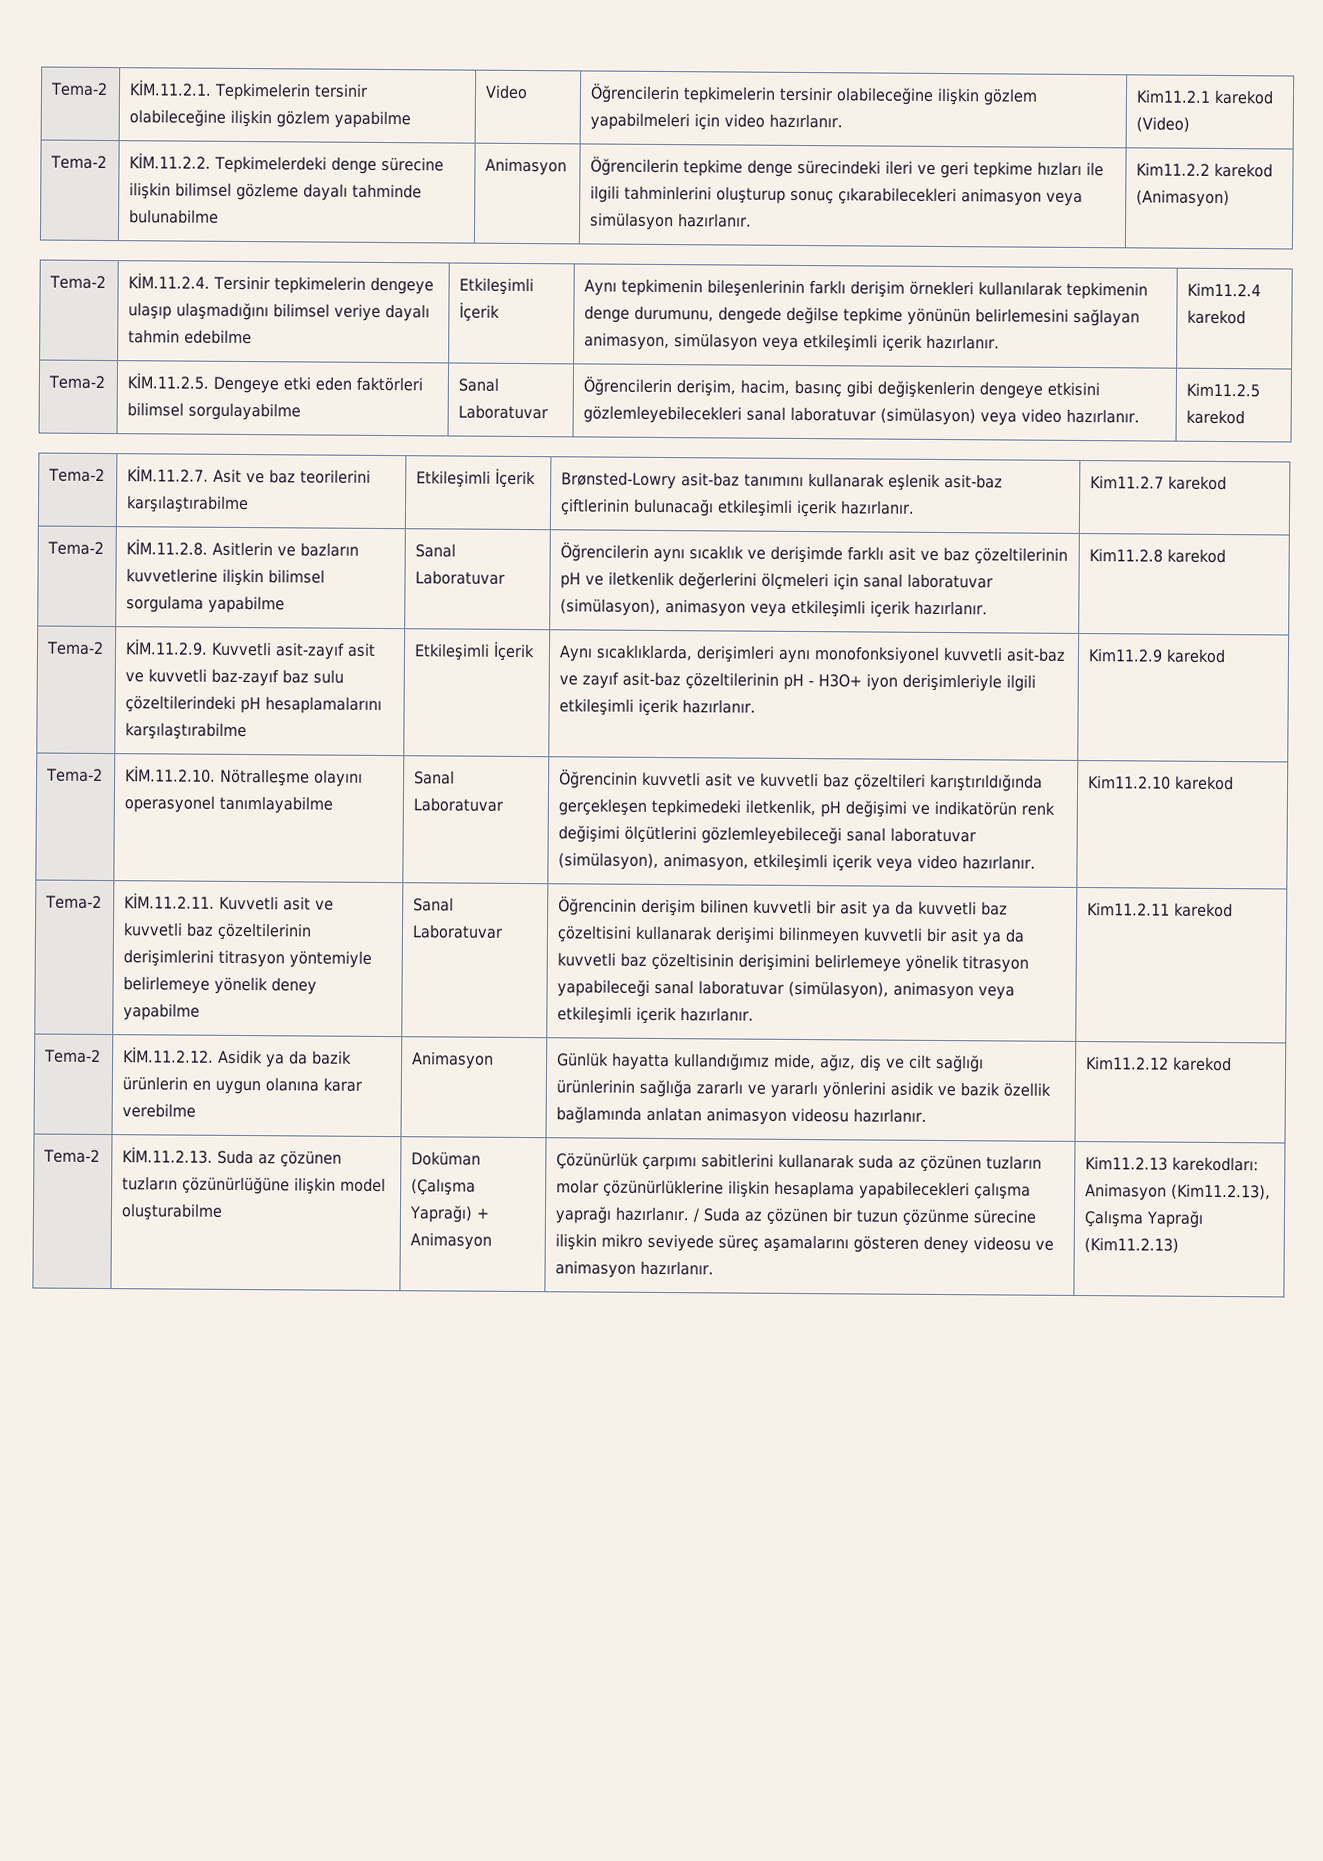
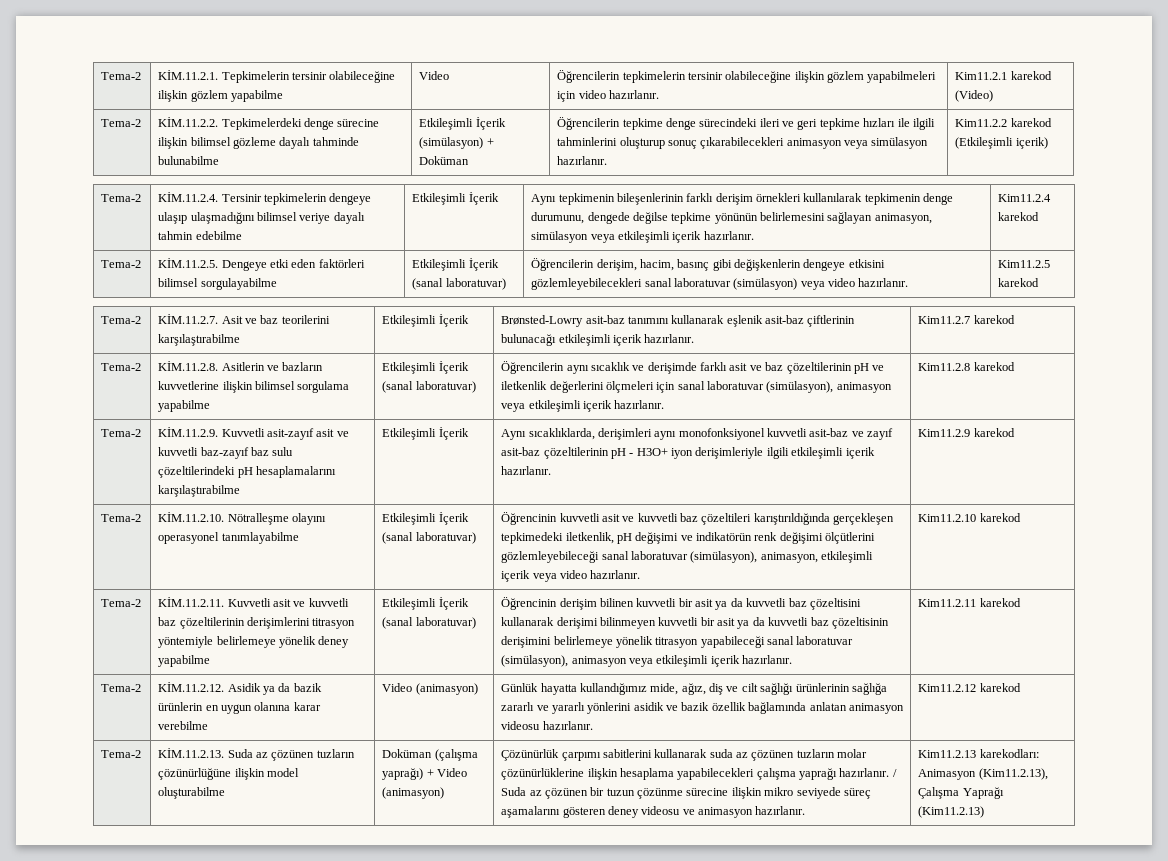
- Tema-2 | KİM.11.2.2. Tepkimelerdeki denge sürecine ilişkin bilimsel gözleme dayalı tahminde bulunabilme | Animasyon | Öğrencilerin tepkime denge sürecindeki ileri ve geri tepkime hızları ile ilgili tahminlerini oluşturup sonuç çıkarabilecekleri animasyon veya simülasyon hazırlanır. | Kim11.2.2 karekod (Animasyon)
+ Tema-2 | KİM.11.2.2. Tepkimelerdeki denge sürecine ilişkin bilimsel gözleme dayalı tahminde bulunabilme | Etkileşimli İçerik (simülasyon) + Doküman | Öğrencilerin tepkime denge sürecindeki ileri ve geri tepkime hızları ile ilgili tahminlerini oluşturup sonuç çıkarabilecekleri animasyon veya simülasyon hazırlanır. | Kim11.2.2 karekod (Etkileşimli içerik)
- Tema-2 | KİM.11.2.5. Dengeye etki eden faktörleri bilimsel sorgulayabilme | Sanal Laboratuvar | Öğrencilerin derişim, hacim, basınç gibi değişkenlerin dengeye etkisini gözlemleyebilecekleri sanal laboratuvar (simülasyon) veya video hazırlanır. | Kim11.2.5 karekod
+ Tema-2 | KİM.11.2.5. Dengeye etki eden faktörleri bilimsel sorgulayabilme | Etkileşimli İçerik (sanal laboratuvar) | Öğrencilerin derişim, hacim, basınç gibi değişkenlerin dengeye etkisini gözlemleyebilecekleri sanal laboratuvar (simülasyon) veya video hazırlanır. | Kim11.2.5 karekod
- Tema-2 | KİM.11.2.8. Asitlerin ve bazların kuvvetlerine ilişkin bilimsel sorgulama yapabilme | Sanal Laboratuvar | Öğrencilerin aynı sıcaklık ve derişimde farklı asit ve baz çözeltilerinin pH ve iletkenlik değerlerini ölçmeleri için sanal laboratuvar (simülasyon), animasyon veya etkileşimli içerik hazırlanır. | Kim11.2.8 karekod
+ Tema-2 | KİM.11.2.8. Asitlerin ve bazların kuvvetlerine ilişkin bilimsel sorgulama yapabilme | Etkileşimli İçerik (sanal laboratuvar) | Öğrencilerin aynı sıcaklık ve derişimde farklı asit ve baz çözeltilerinin pH ve iletkenlik değerlerini ölçmeleri için sanal laboratuvar (simülasyon), animasyon veya etkileşimli içerik hazırlanır. | Kim11.2.8 karekod
- Tema-2 | KİM.11.2.10. Nötralleşme olayını operasyonel tanımlayabilme | Sanal Laboratuvar | Öğrencinin kuvvetli asit ve kuvvetli baz çözeltileri karıştırıldığında gerçekleşen tepkimedeki iletkenlik, pH değişimi ve indikatörün renk değişimi ölçütlerini gözlemleyebileceği sanal laboratuvar (simülasyon), animasyon, etkileşimli içerik veya video hazırlanır. | Kim11.2.10 karekod
+ Tema-2 | KİM.11.2.10. Nötralleşme olayını operasyonel tanımlayabilme | Etkileşimli İçerik (sanal laboratuvar) | Öğrencinin kuvvetli asit ve kuvvetli baz çözeltileri karıştırıldığında gerçekleşen tepkimedeki iletkenlik, pH değişimi ve indikatörün renk değişimi ölçütlerini gözlemleyebileceği sanal laboratuvar (simülasyon), animasyon, etkileşimli içerik veya video hazırlanır. | Kim11.2.10 karekod
- KİM.11.2.11. Kuvvetli asit ve kuvvetli baz çözeltilerinin derişimlerini titrasyon yöntemiyle belirlemeye yönelik deney yapabilme | Sanal Laboratuvar
+ KİM.11.2.11. Kuvvetli asit ve kuvvetli baz çözeltilerinin derişimlerini titrasyon yöntemiyle belirlemeye yönelik deney yapabilme | Etkileşimli İçerik (sanal laboratuvar)
- Tema-2 | KİM.11.2.12. Asidik ya da bazik ürünlerin en uygun olanına karar verebilme | Animasyon | Günlük hayatta kullandığımız mide, ağız, diş ve cilt sağlığı ürünlerinin sağlığa zararlı ve yararlı yönlerini asidik ve bazik özellik bağlamında anlatan animasyon videosu hazırlanır. | Kim11.2.12 karekod
+ Tema-2 | KİM.11.2.12. Asidik ya da bazik ürünlerin en uygun olanına karar verebilme | Video (animasyon) | Günlük hayatta kullandığımız mide, ağız, diş ve cilt sağlığı ürünlerinin sağlığa zararlı ve yararlı yönlerini asidik ve bazik özellik bağlamında anlatan animasyon videosu hazırlanır. | Kim11.2.12 karekod
- Doküman (Çalışma Yaprağı) + Animasyon
+ Doküman (çalışma yaprağı) + Video (animasyon)

